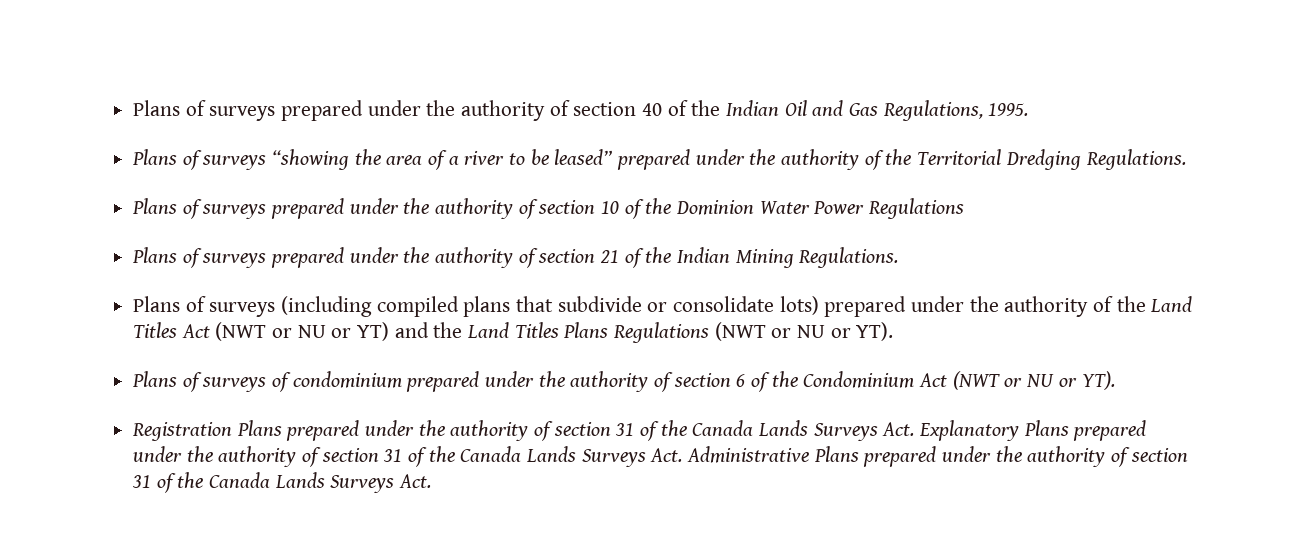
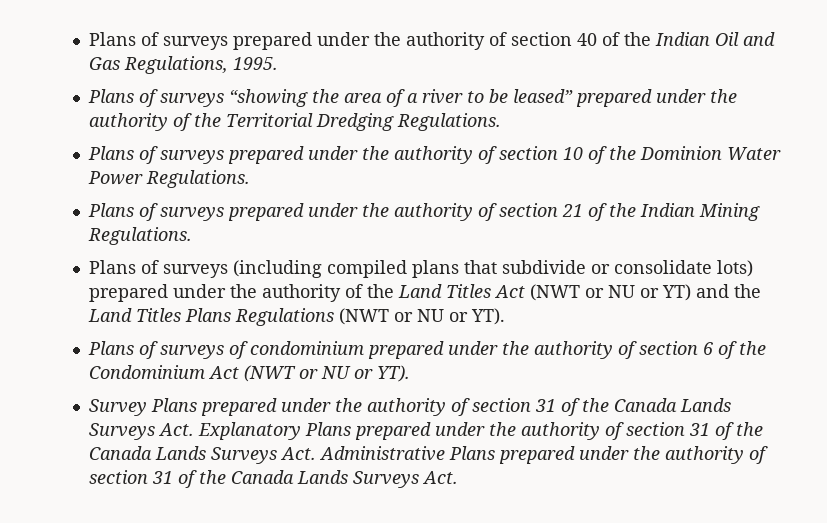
- Plans of surveys prepared under the authority of section 10 of the Dominion Water Power Regulations
+ Plans of surveys prepared under the authority of section 10 of the Dominion Water Power Regulations.
- Registration Plans prepared under the authority of section 31 of the Canada Lands Surveys Act. Explanatory Plans prepared under the authority of section 31 of the Canada Lands Surveys Act. Administrative Plans prepared under the authority of section 31 of the Canada Lands Surveys Act.
+ Survey Plans prepared under the authority of section 31 of the Canada Lands Surveys Act. Explanatory Plans prepared under the authority of section 31 of the Canada Lands Surveys Act. Administrative Plans prepared under the authority of section 31 of the Canada Lands Surveys Act.

